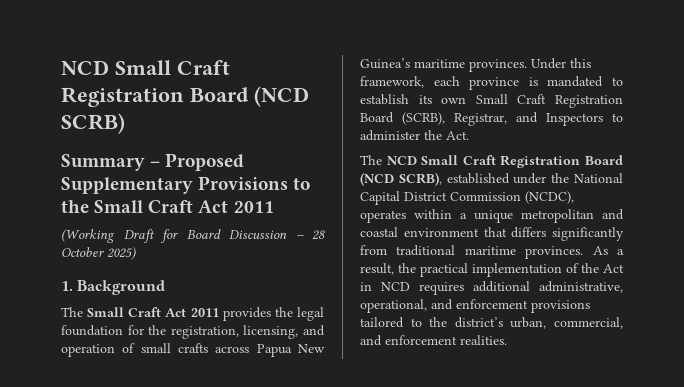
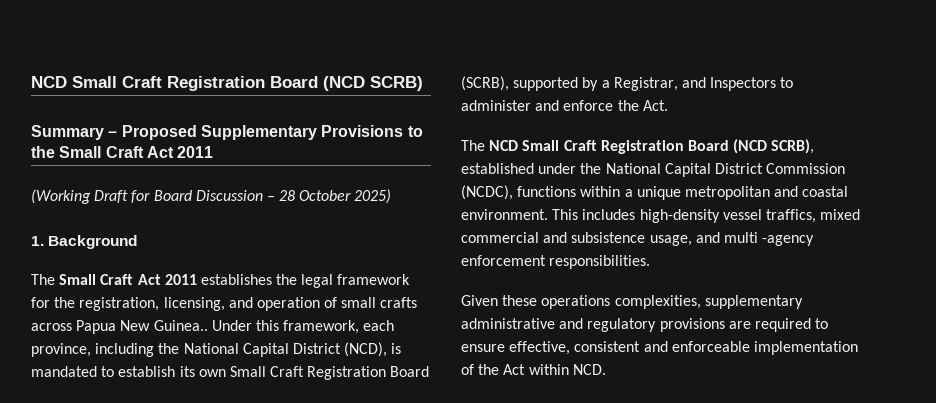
- The Small Craft Act 2011 provides the legal foundation for the registration, licensing, and operation of small crafts across Papua New Guinea’s maritime provinces.
+ The Small Craft Act 2011 establishes the legal framework for the registration, licensing, and operation of small crafts across Papua New Guinea..
- Under this framework, each province is mandated to establish its own Small Craft Registration Board (SCRB), Registrar, and Inspectors to administer the Act.
+ Under this framework, each province, including the National Capital District (NCD), is mandated to establish its own Small Craft Registration Board (SCRB), supported by a Registrar, and Inspectors to administer and enforce the Act.
- The NCD Small Craft Registration Board (NCD SCRB), established under the National Capital District Commission (NCDC), operates within a unique metropolitan and coastal environment that differs significantly from traditional maritime provinces. As a result, the practical implementation of the Act in NCD requires additional administrative, operational, and enforcement provisions tailored to the district’s urban, commercial, and enforcement realities.
+ The NCD Small Craft Registration Board (NCD SCRB), established under the National Capital District Commission (NCDC), functions within a unique metropolitan and coastal environment. This includes high-density vessel traffics, mixed commercial and subsistence usage, and multi -agency enforcement responsibilities.
+ Given these operations complexities, supplementary administrative and regulatory provisions are required to ensure effective, consistent and enforceable implementation of the Act within NCD.

